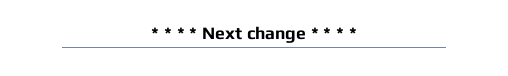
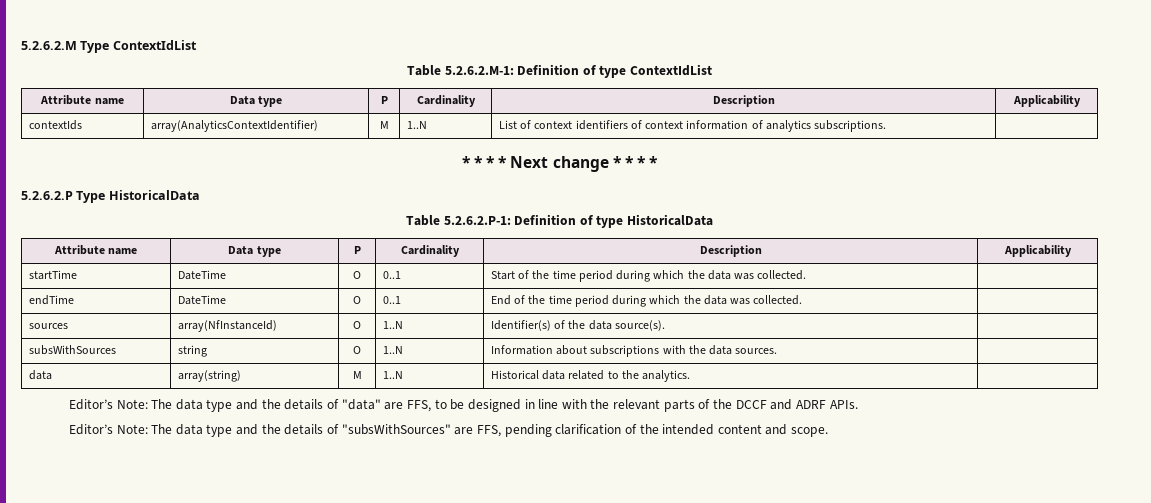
+ 5.2.6.2.M Type ContextIdList
+ Table 5.2.6.2.M-1: Definition of type ContextIdList
+ Attribute name | Data type | P | Cardinality | Description | Applicability
+ contextIds | array(AnalyticsContextIdentifier) | M | 1..N | List of context identifiers of context information of analytics subscriptions. |
+ 5.2.6.2.P Type HistoricalData
+ Table 5.2.6.2.P-1: Definition of type HistoricalData
+ Attribute name | Data type | P | Cardinality | Description | Applicability
+ startTime | DateTime | O | 0..1 | Start of the time period during which the data was collected. |
+ endTime | DateTime | O | 0..1 | End of the time period during which the data was collected. |
+ sources | array(NfInstanceId) | O | 1..N | Identifier(s) of the data source(s). |
+ subsWithSources | string | O | 1..N | Information about subscriptions with the data sources. |
+ data | array(string) | M | 1..N | Historical data related to the analytics. |
+ Editor’s Note: The data type and the details of "data" are FFS, to be designed in line with the relevant parts of the DCCF and ADRF APIs.
+ Editor’s Note: The data type and the details of "subsWithSources" are FFS, pending clarification of the intended content and scope.

